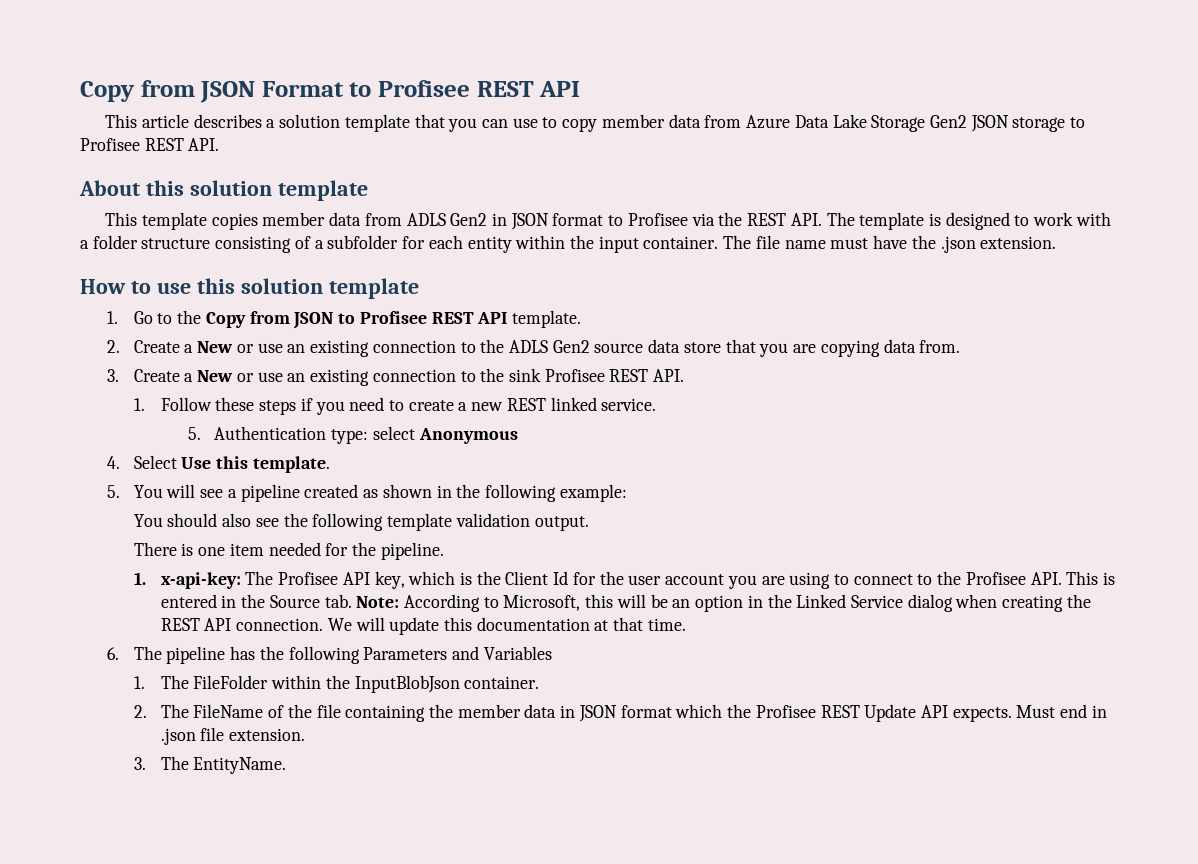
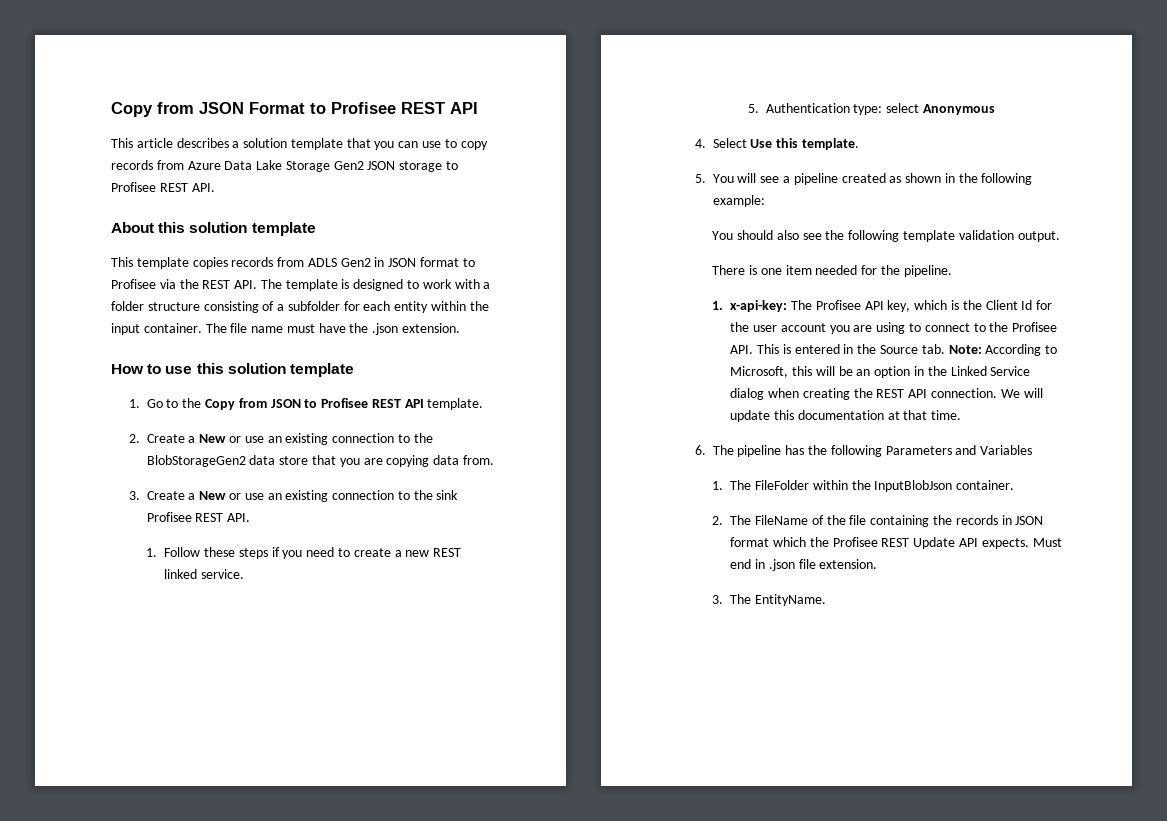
- This article describes a solution template that you can use to copy member data from Azure Data Lake Storage Gen2 JSON storage to Profisee REST API.
+ This article describes a solution template that you can use to copy records from Azure Data Lake Storage Gen2 JSON storage to Profisee REST API.
- This template copies member data from ADLS Gen2 in JSON format to Profisee via the REST API. The template is designed to work with a folder structure consisting of a subfolder for each entity within the input container.
+ This template copies records from ADLS Gen2 in JSON format to Profisee via the REST API. The template is designed to work with a folder structure consisting of a subfolder for each entity within the input container.
- 2. Create a New or use an existing connection to the ADLS Gen2 source data store that you are copying data from.
+ 2. Create a New or use an existing connection to the BlobStorageGen2 data store that you are copying data from.
- 2. The FileName of the file containing the member data in JSON format which the Profisee REST Update API expects.
+ 2. The FileName of the file containing the records in JSON format which the Profisee REST Update API expects.

